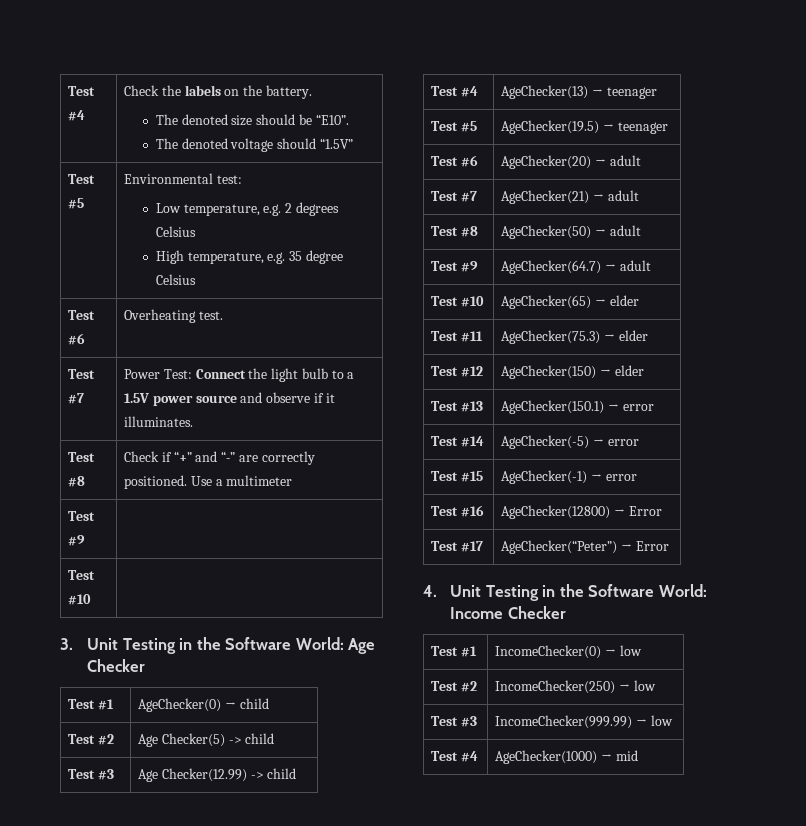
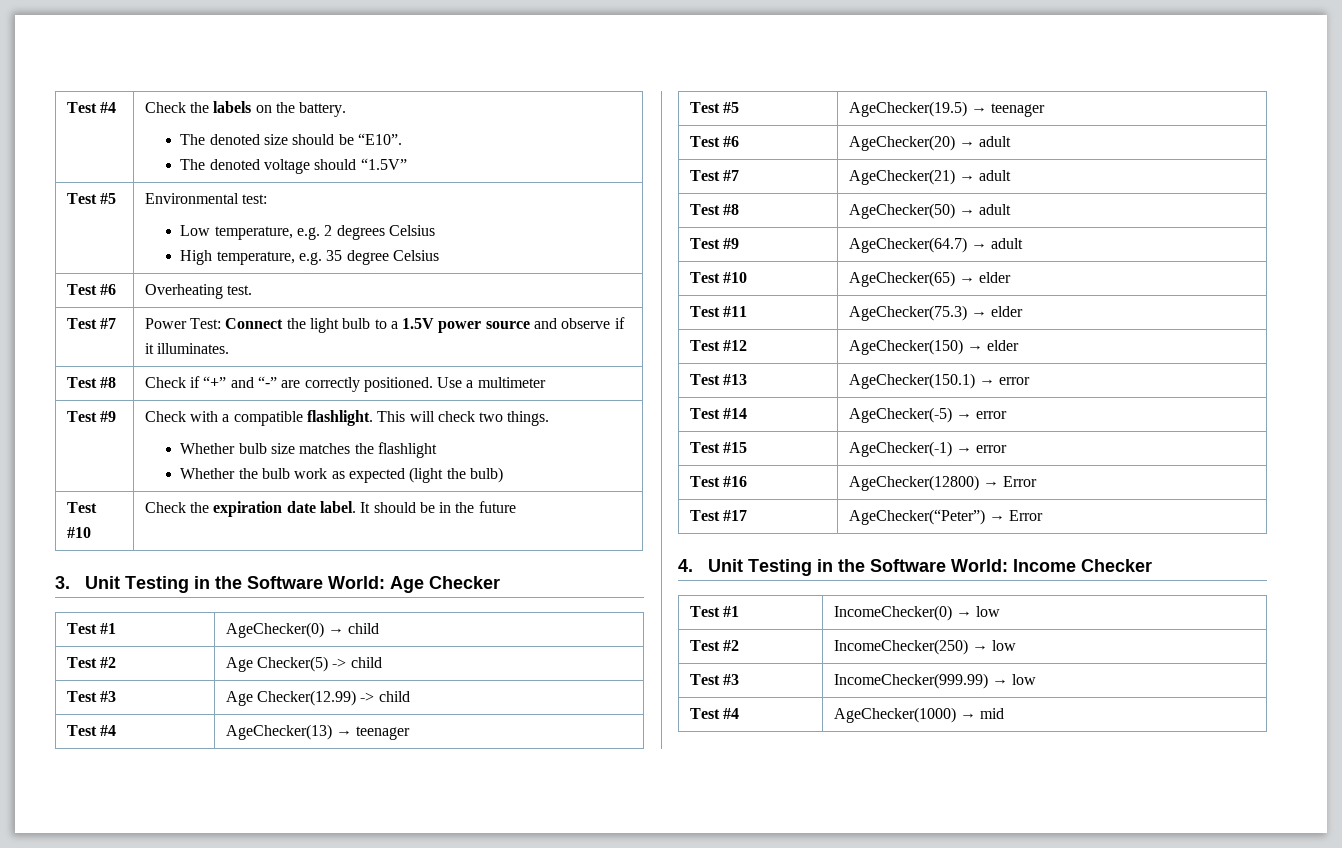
  Test #8 | Check if “+” and “-” are correctly positioned. Use a multimeter
- Test #9 |
- Test #10 |
+ Test #9 | Check with a compatible flashlight. This will check two things.
+ Whether bulb size matches the flashlight
+ Whether the bulb work as expected (light the bulb)
+ Test #10 | Check the expiration date label. It should be in the future

